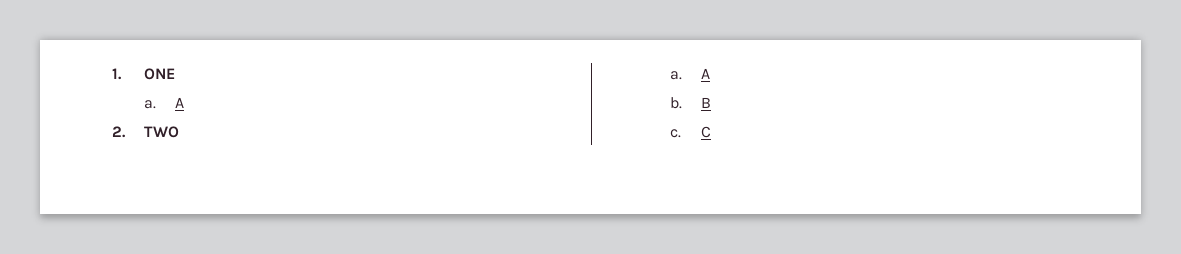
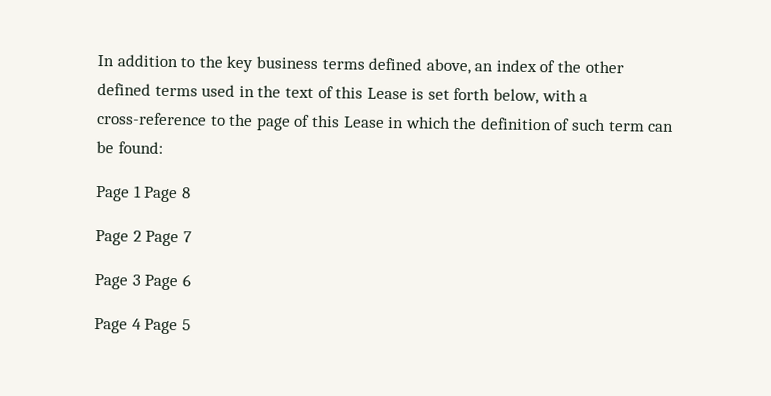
- 1. ONE
- a. A
- 2. TWO
- a. A
- b. B
- c. C
+ In addition to the key business terms defined above, an index of the other defined terms used in the text of this Lease is set forth below, with a cross-reference to the page of this Lease in which the definition of such term can be found:
+ Page 1 Page 8
+ Page 2 Page 7
+ Page 3 Page 6
+ Page 4 Page 5

